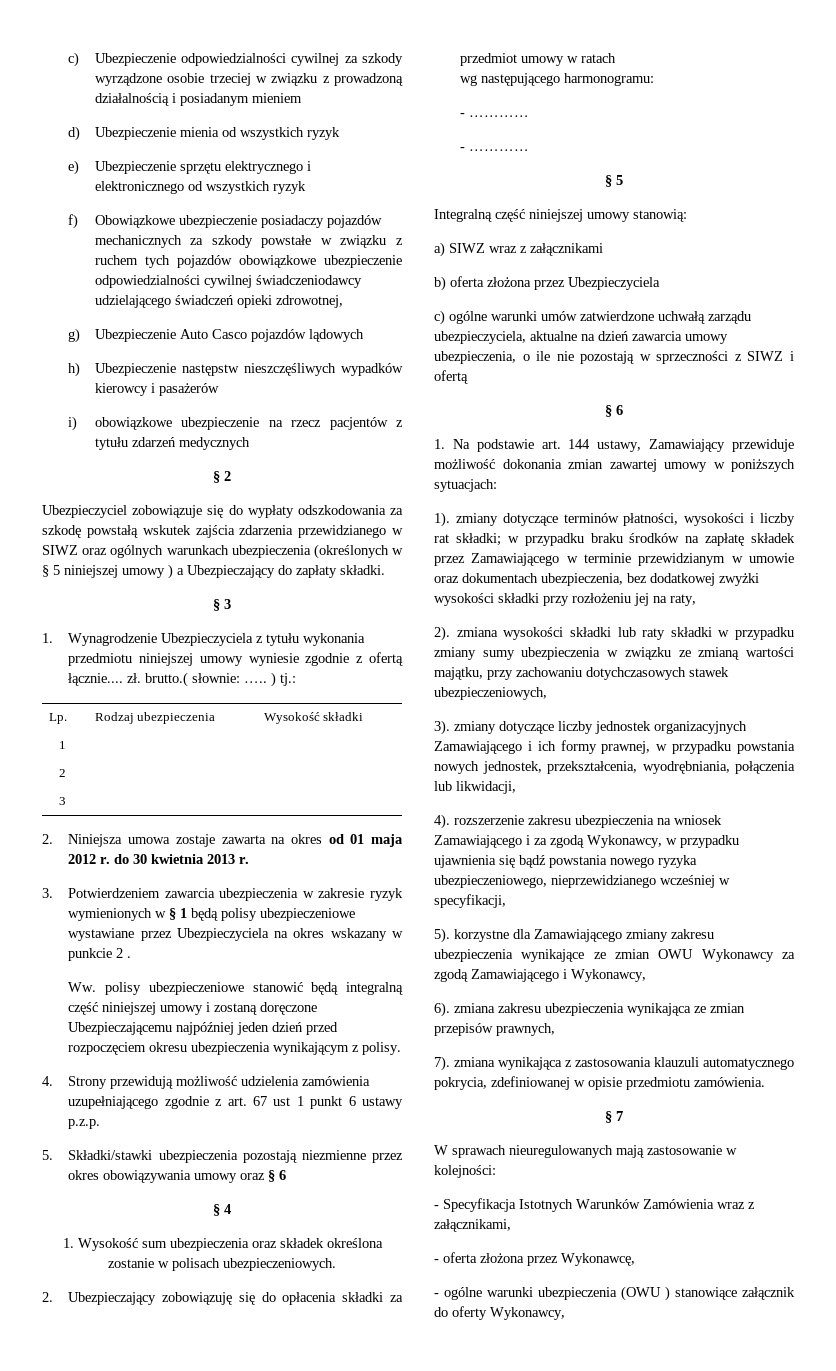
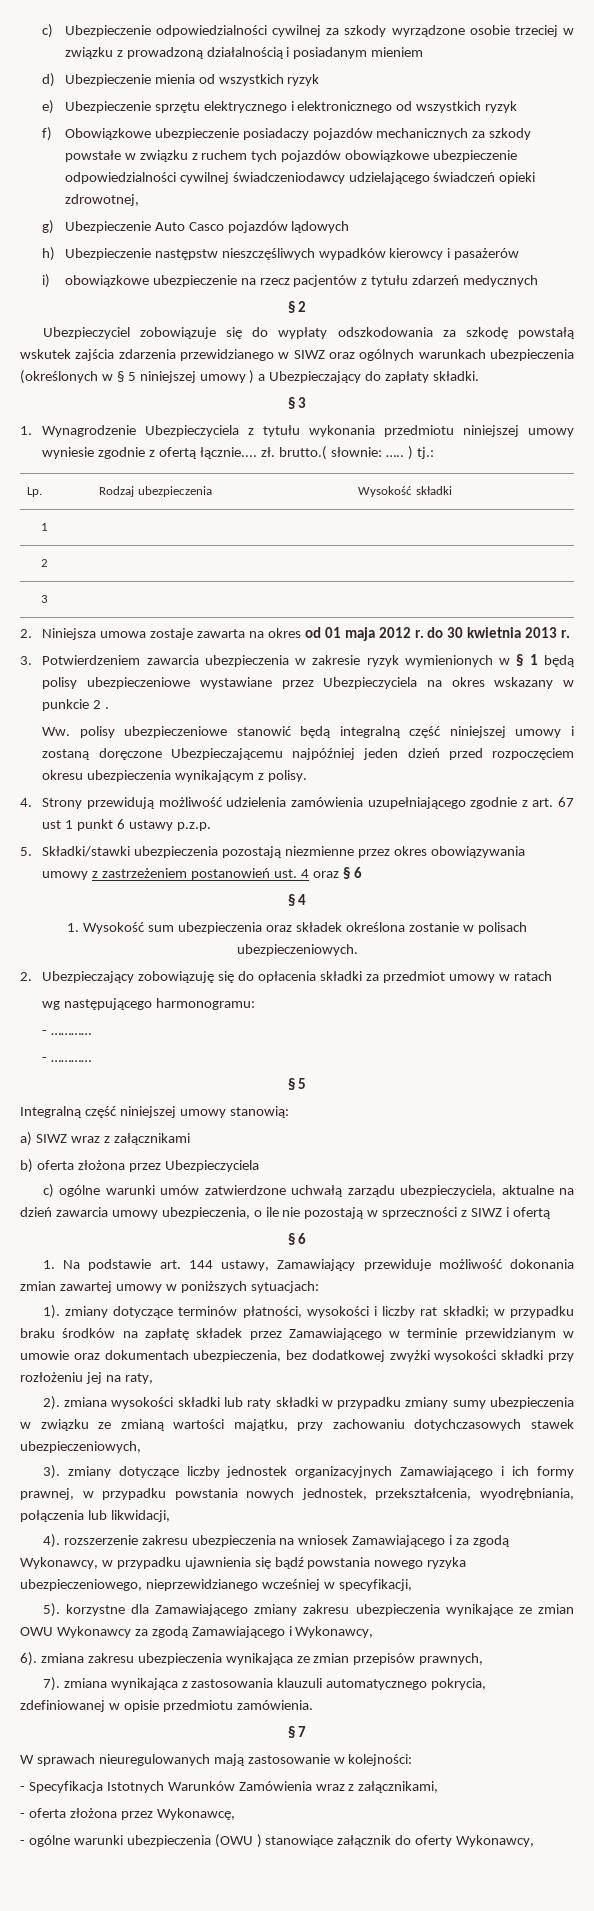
- 5. Składki/stawki ubezpieczenia pozostają niezmienne przez okres obowiązywania umowy oraz § 6
+ 5. Składki/stawki ubezpieczenia pozostają niezmienne przez okres obowiązywania umowy z zastrzeżeniem postanowień ust. 4 oraz § 6

